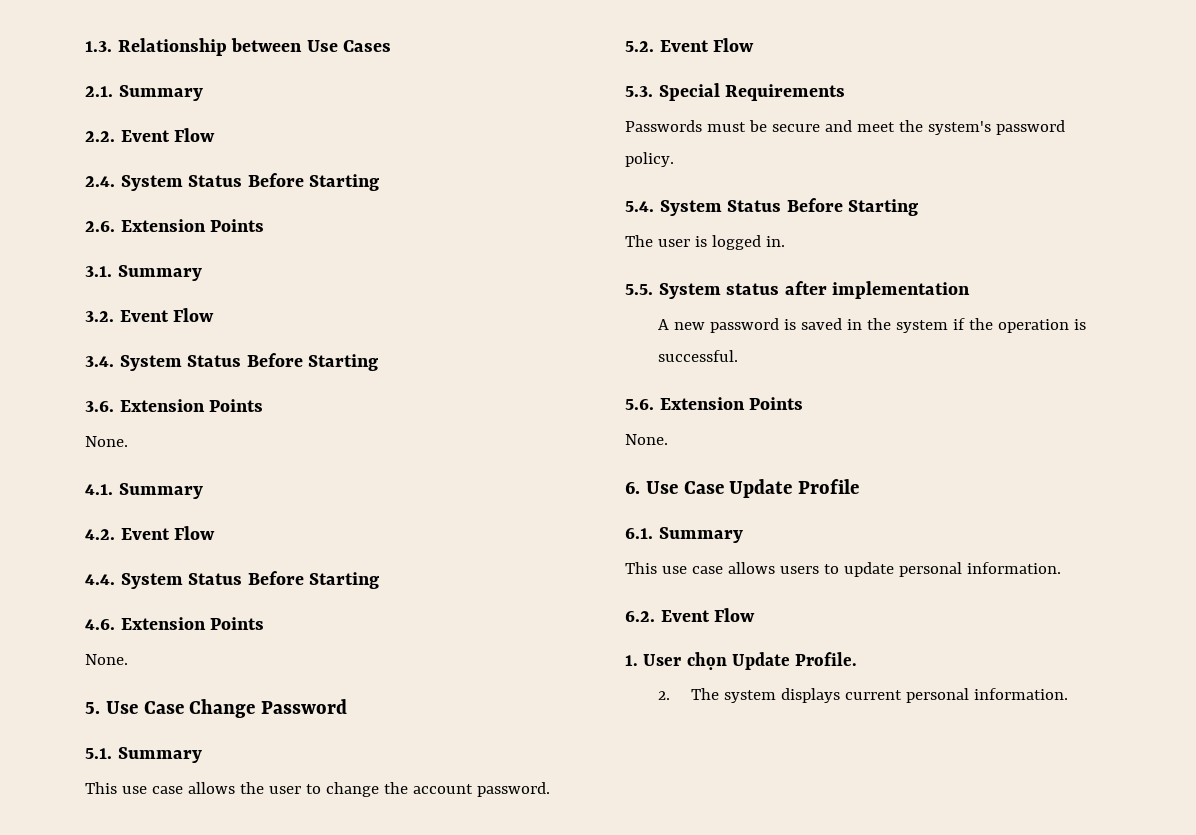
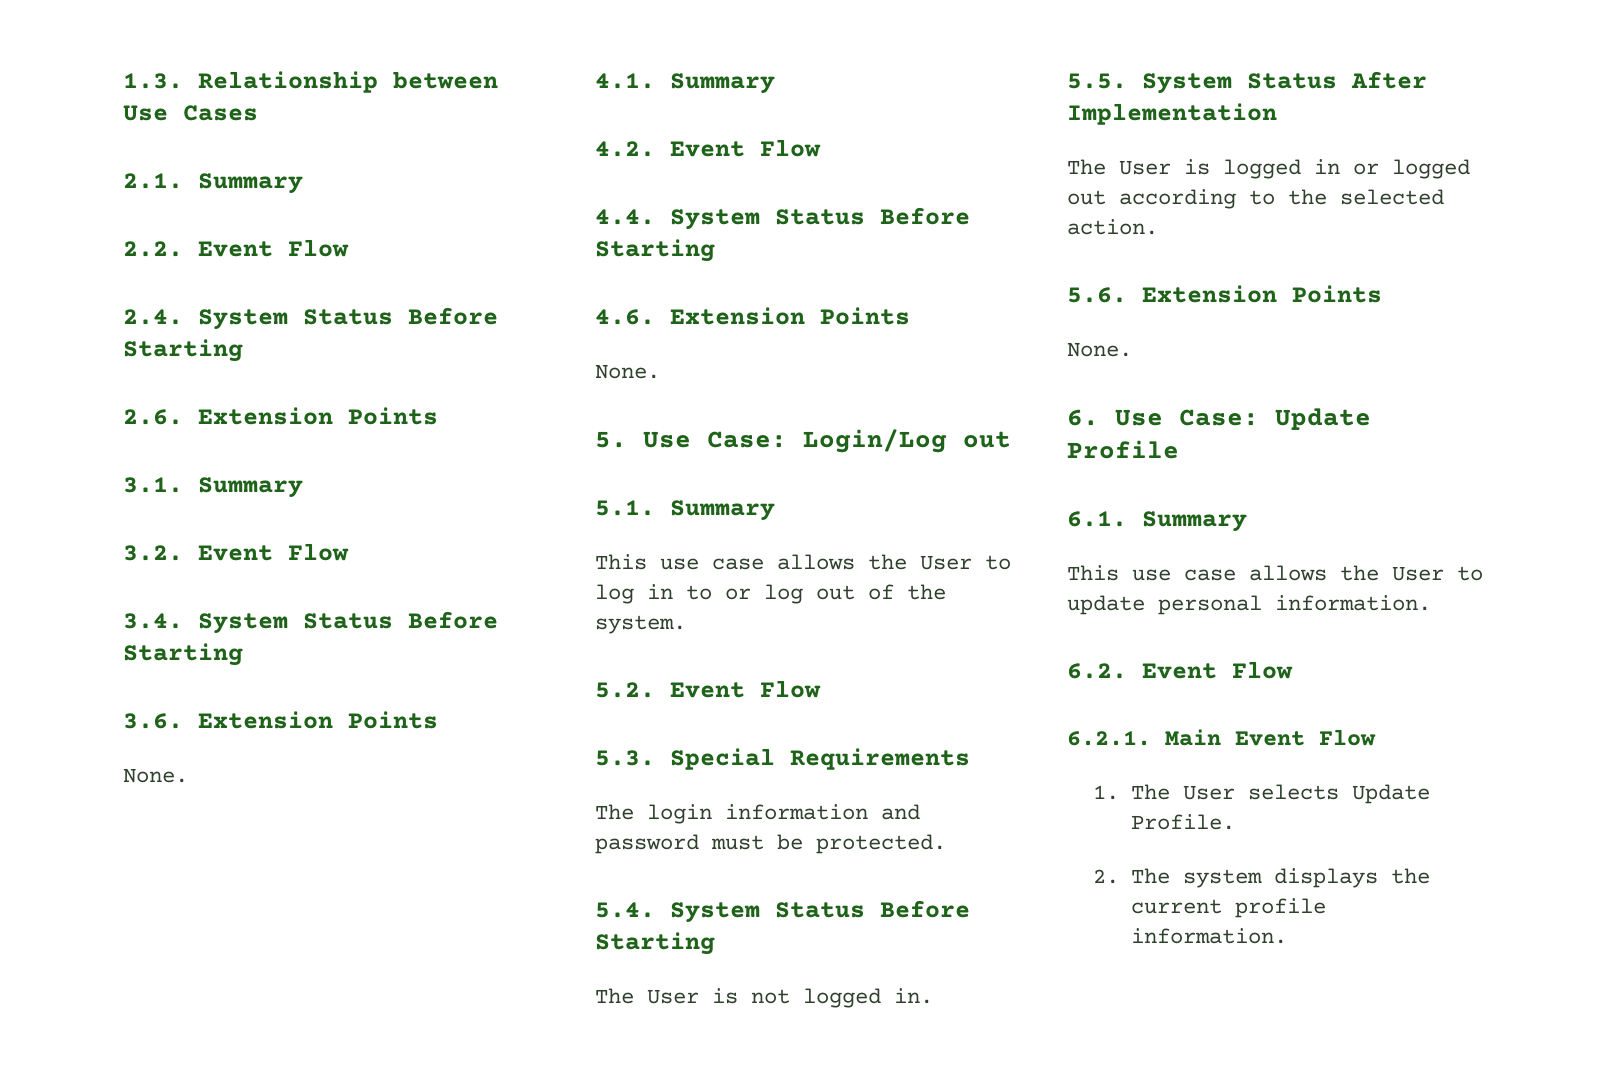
- 5. Use Case Change Password
+ 5. Use Case: Login/Log out
- This use case allows the user to change the account password.
+ This use case allows the User to log in to or log out of the system.
- Passwords must be secure and meet the system's password policy.
+ The login information and password must be protected.
- The user is logged in.
+ The User is not logged in.
- 5.5. System status after implementation
- A new password is saved in the system if the operation is successful.
+ 5.5. System Status After Implementation
+ The User is logged in or logged out according to the selected action.
- 6. Use Case Update Profile
+ 6. Use Case: Update Profile
- This use case allows users to update personal information.
+ This use case allows the User to update personal information.
- 1. User chọn Update Profile.
+ 6.2.1. Main Event Flow
+ 1. The User selects Update Profile.
- 2. The system displays current personal information.
+ 2. The system displays the current profile information.

